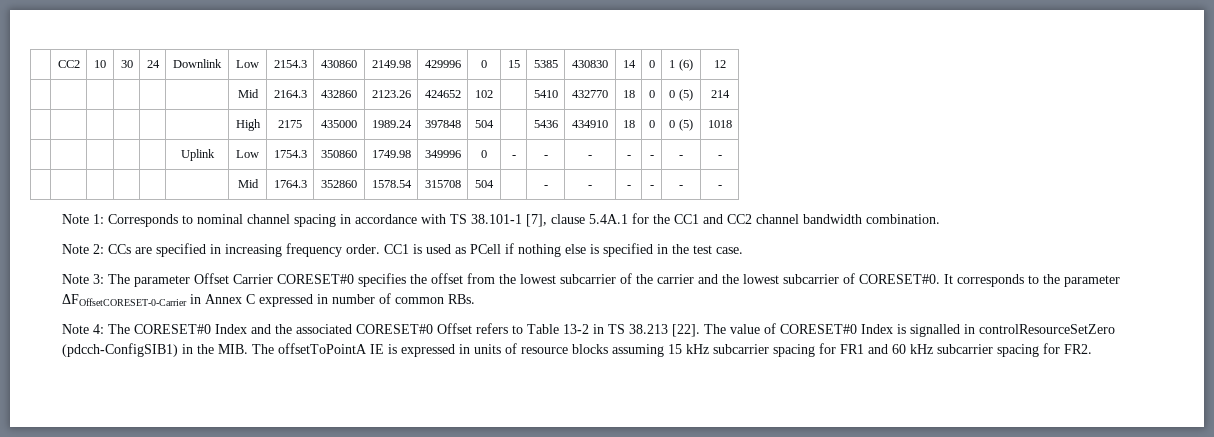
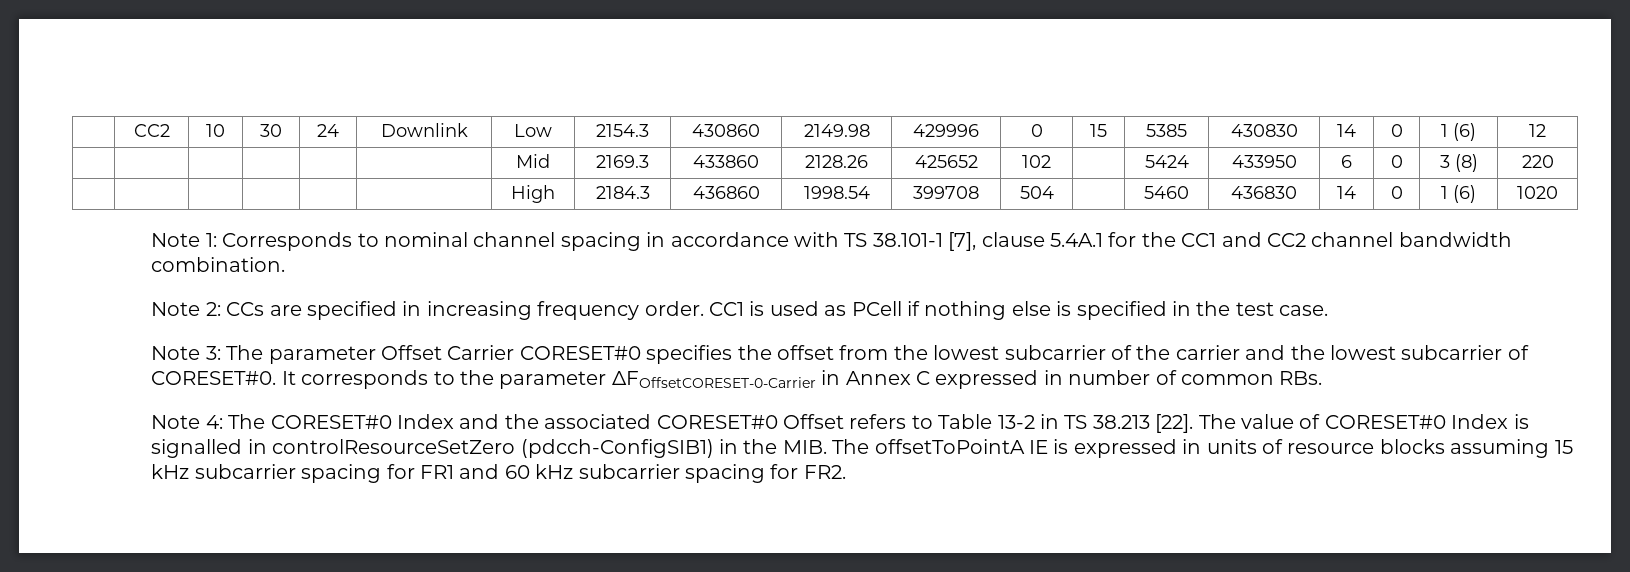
- | | | | | | Mid | 2164.3 | 432860 | 2123.26 | 424652 | 102 | | 5410 | 432770 | 18 | 0 | 0 (5) | 214
- | | | | | | High | 2175 | 435000 | 1989.24 | 397848 | 504 | | 5436 | 434910 | 18 | 0 | 0 (5) | 1018
- | | | | | Uplink | Low | 1754.3 | 350860 | 1749.98 | 349996 | 0 | - | - | - | - | - | - | -
- | | | | | | Mid | 1764.3 | 352860 | 1578.54 | 315708 | 504 | | - | - | - | - | - | -
+ | | | | | | Mid | 2169.3 | 433860 | 2128.26 | 425652 | 102 | | 5424 | 433950 | 6 | 0 | 3 (8) | 220
+ | | | | | | High | 2184.3 | 436860 | 1998.54 | 399708 | 504 | | 5460 | 436830 | 14 | 0 | 1 (6) | 1020

